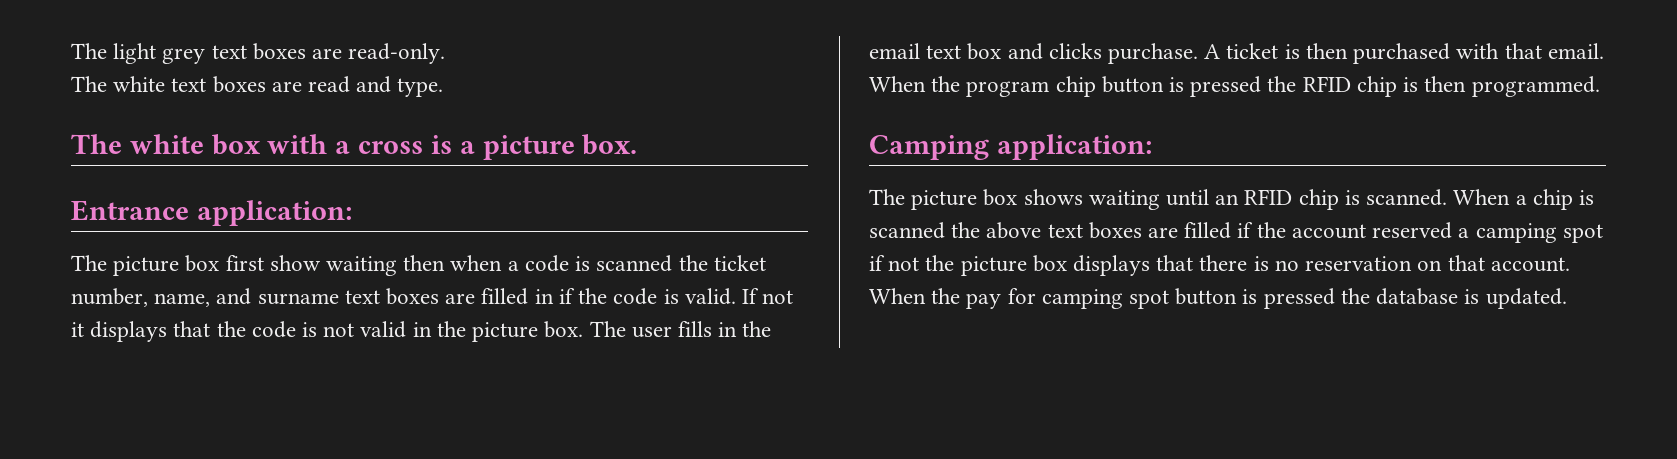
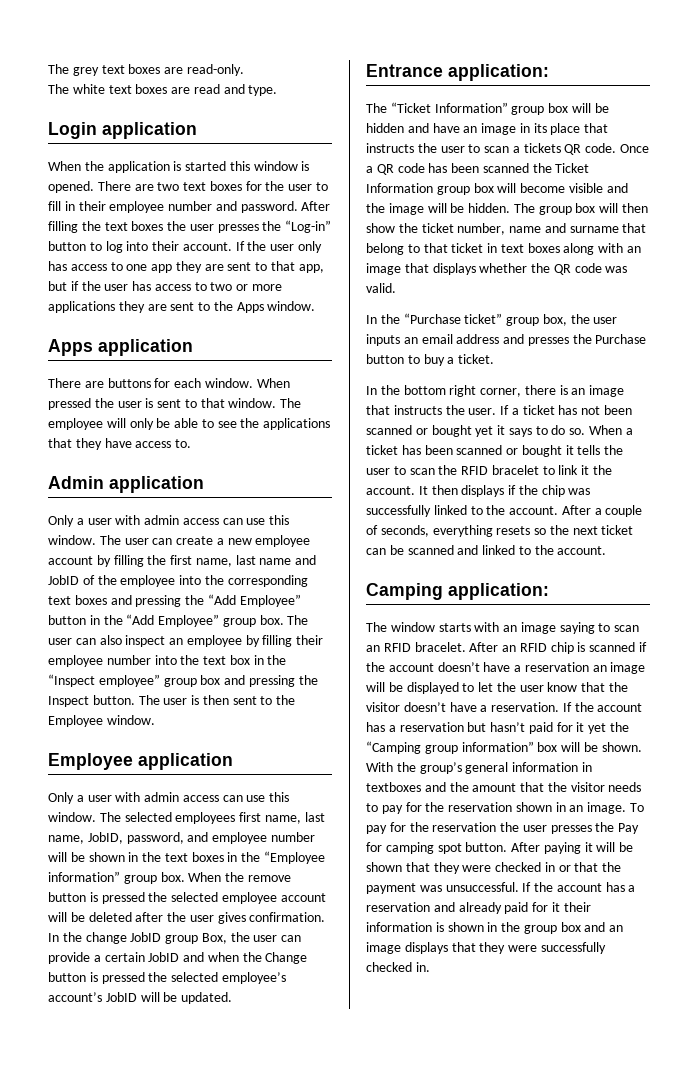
- The light grey text boxes are read-only.
+ The grey text boxes are read-only.
- The white box with a cross is a picture box.
+ Login application
+ When the application is started this window is opened. There are two text boxes for the user to fill in their employee number and password. After filling the text boxes the user presses the “Log-in” button to log into their account. If the user only has access to one app they are sent to that app, but if the user has access to two or more applications they are sent to the Apps window.
+ Apps application
+ There are buttons for each window. When pressed the user is sent to that window. The employee will only be able to see the applications that they have access to.
+ Admin application
+ Only a user with admin access can use this window. The user can create a new employee account by filling the first name, last name and JobID of the employee into the corresponding text boxes and pressing the “Add Employee” button in the “Add Employee” group box. The user can also inspect an employee by filling their employee number into the text box in the “Inspect employee” group box and pressing the Inspect button. The user is then sent to the Employee window.
+ Employee application
+ Only a user with admin access can use this window. The selected employees first name, last name, JobID, password, and employee number will be shown in the text boxes in the “Employee information” group box. When the remove button is pressed the selected employee account will be deleted after the user gives confirmation. In the change JobID group Box, the user can provide a certain JobID and when the Change button is pressed the selected employee’s account’s JobID will be updated.
  Entrance application:
- The picture box first show waiting then when a code is scanned the ticket number, name, and surname text boxes are filled in if the code is valid. If not it displays that the code is not valid in the picture box. The user fills in the email text box and clicks purchase. A ticket is then purchased with that email. When the program chip button is pressed the RFID chip is then programmed.
+ The “Ticket Information” group box will be hidden and have an image in its place that instructs the user to scan a tickets QR code. Once a QR code has been scanned the Ticket Information group box will become visible and the image will be hidden. The group box will then show the ticket number, name and surname that belong to that ticket in text boxes along with an image that displays whether the QR code was valid.
+ In the “Purchase ticket” group box, the user inputs an email address and presses the Purchase button to buy a ticket.
+ In the bottom right corner, there is an image that instructs the user. If a ticket has not been scanned or bought yet it says to do so. When a ticket has been scanned or bought it tells the user to scan the RFID bracelet to link it the account. It then displays if the chip was successfully linked to the account. After a couple of seconds, everything resets so the next ticket can be scanned and linked to the account.
  Camping application:
- The picture box shows waiting until an RFID chip is scanned. When a chip is scanned the above text boxes are filled if the account reserved a camping spot if not the picture box displays that there is no reservation on that account. When the pay for camping spot button is pressed the database is updated.
+ The window starts with an image saying to scan an RFID bracelet. After an RFID chip is scanned if the account doesn’t have a reservation an image will be displayed to let the user know that the visitor doesn’t have a reservation. If the account has a reservation but hasn’t paid for it yet the “Camping group information” box will be shown. With the group’s general information in textboxes and the amount that the visitor needs to pay for the reservation shown in an image. To pay for the reservation the user presses the Pay for camping spot button. After paying it will be shown that they were checked in or that the payment was unsuccessful. If the account has a reservation and already paid for it their information is shown in the group box and an image displays that they were successfully checked in.

